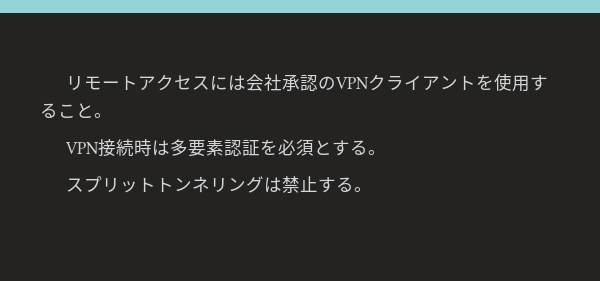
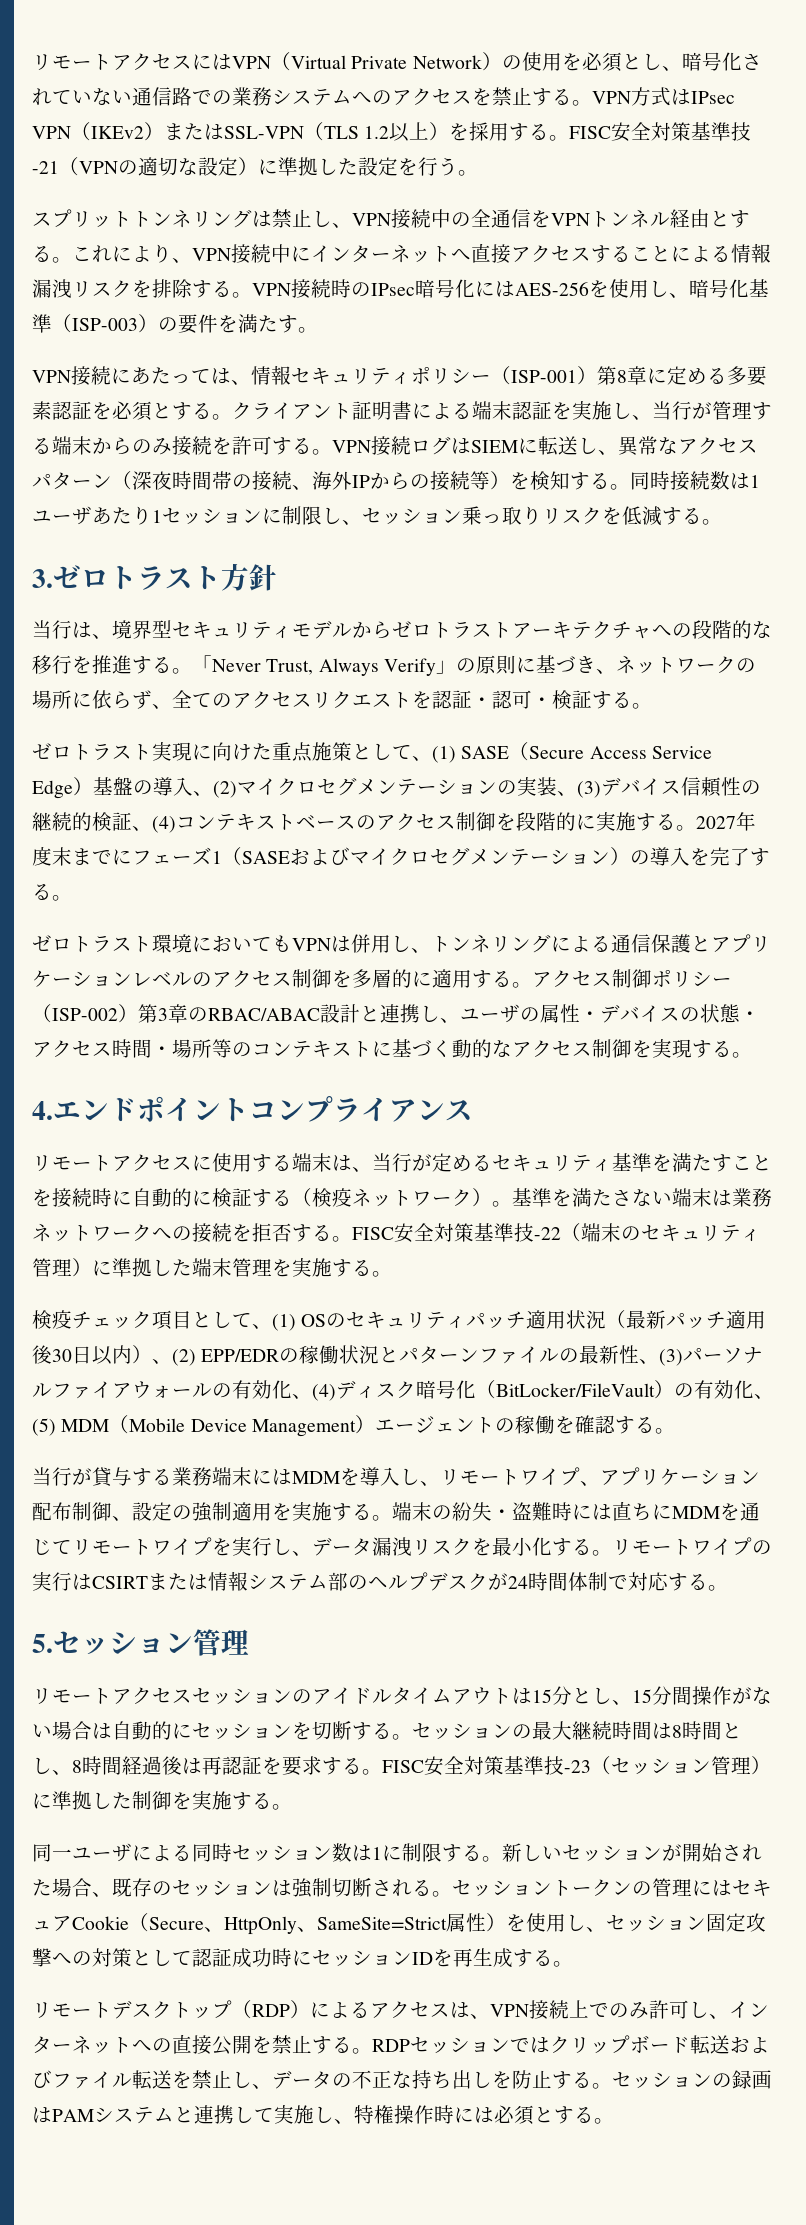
- リモートアクセスには会社承認のVPNクライアントを使用すること。
- VPN接続時は多要素認証を必須とする。
+ リモートアクセスにはVPN（Virtual Private Network）の使用を必須とし、暗号化されていない通信路での業務システムへのアクセスを禁止する。VPN方式はIPsec VPN（IKEv2）またはSSL-VPN（TLS 1.2以上）を採用する。FISC安全対策基準技-21（VPNの適切な設定）に準拠した設定を行う。
- スプリットトンネリングは禁止する。
+ スプリットトンネリングは禁止し、VPN接続中の全通信をVPNトンネル経由とする。これにより、VPN接続中にインターネットへ直接アクセスすることによる情報漏洩リスクを排除する。VPN接続時のIPsec暗号化にはAES-256を使用し、暗号化基準（ISP-003）の要件を満たす。
+ VPN接続にあたっては、情報セキュリティポリシー（ISP-001）第8章に定める多要素認証を必須とする。クライアント証明書による端末認証を実施し、当行が管理する端末からのみ接続を許可する。VPN接続ログはSIEMに転送し、異常なアクセスパターン（深夜時間帯の接続、海外IPからの接続等）を検知する。同時接続数は1ユーザあたり1セッションに制限し、セッション乗っ取りリスクを低減する。
+ 3.ゼロトラスト方針
+ 当行は、境界型セキュリティモデルからゼロトラストアーキテクチャへの段階的な移行を推進する。「Never Trust, Always Verify」の原則に基づき、ネットワークの場所に依らず、全てのアクセスリクエストを認証・認可・検証する。
+ ゼロトラスト実現に向けた重点施策として、(1) SASE（Secure Access Service Edge）基盤の導入、(2)マイクロセグメンテーションの実装、(3)デバイス信頼性の継続的検証、(4)コンテキストベースのアクセス制御を段階的に実施する。2027年度末までにフェーズ1（SASEおよびマイクロセグメンテーション）の導入を完了する。
+ ゼロトラスト環境においてもVPNは併用し、トンネリングによる通信保護とアプリケーションレベルのアクセス制御を多層的に適用する。アクセス制御ポリシー（ISP-002）第3章のRBAC/ABAC設計と連携し、ユーザの属性・デバイスの状態・アクセス時間・場所等のコンテキストに基づく動的なアクセス制御を実現する。
+ 4.エンドポイントコンプライアンス
+ リモートアクセスに使用する端末は、当行が定めるセキュリティ基準を満たすことを接続時に自動的に検証する（検疫ネットワーク）。基準を満たさない端末は業務ネットワークへの接続を拒否する。FISC安全対策基準技-22（端末のセキュリティ管理）に準拠した端末管理を実施する。
+ 検疫チェック項目として、(1) OSのセキュリティパッチ適用状況（最新パッチ適用後30日以内）、(2) EPP/EDRの稼働状況とパターンファイルの最新性、(3)パーソナルファイアウォールの有効化、(4)ディスク暗号化（BitLocker/FileVault）の有効化、(5) MDM（Mobile Device Management）エージェントの稼働を確認する。
+ 当行が貸与する業務端末にはMDMを導入し、リモートワイプ、アプリケーション配布制御、設定の強制適用を実施する。端末の紛失・盗難時には直ちにMDMを通じてリモートワイプを実行し、データ漏洩リスクを最小化する。リモートワイプの実行はCSIRTまたは情報システム部のヘルプデスクが24時間体制で対応する。
+ 5.セッション管理
+ リモートアクセスセッションのアイドルタイムアウトは15分とし、15分間操作がない場合は自動的にセッションを切断する。セッションの最大継続時間は8時間とし、8時間経過後は再認証を要求する。FISC安全対策基準技-23（セッション管理）に準拠した制御を実施する。
+ 同一ユーザによる同時セッション数は1に制限する。新しいセッションが開始された場合、既存のセッションは強制切断される。セッショントークンの管理にはセキュアCookie（Secure、HttpOnly、SameSite=Strict属性）を使用し、セッション固定攻撃への対策として認証成功時にセッションIDを再生成する。
+ リモートデスクトップ（RDP）によるアクセスは、VPN接続上でのみ許可し、インターネットへの直接公開を禁止する。RDPセッションではクリップボード転送およびファイル転送を禁止し、データの不正な持ち出しを防止する。セッションの録画はPAMシステムと連携して実施し、特権操作時には必須とする。

